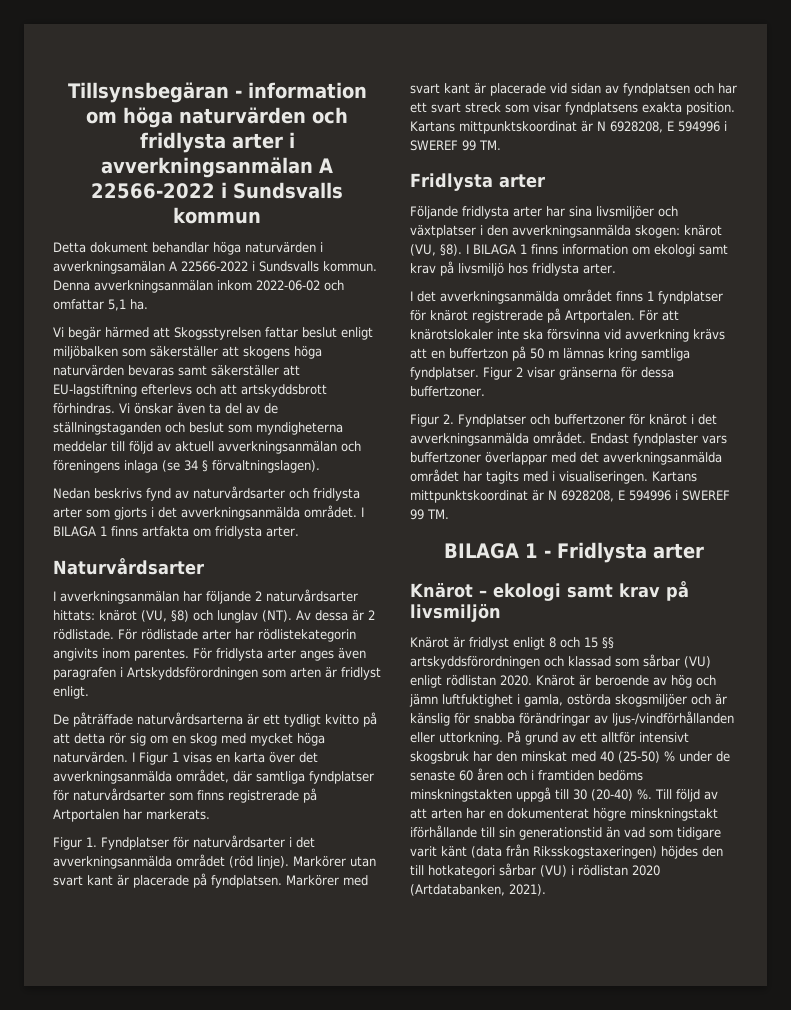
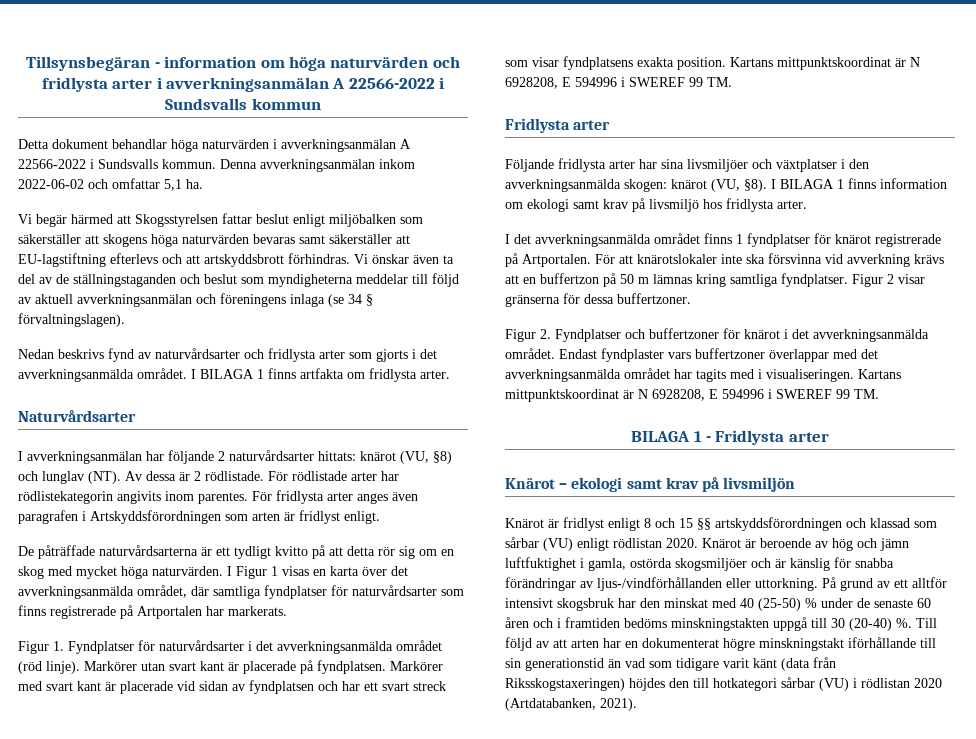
- Detta dokument behandlar höga naturvärden i avverkningsamälan A 22566-2022 i Sundsvalls kommun.
+ Detta dokument behandlar höga naturvärden i avverkningsanmälan A 22566-2022 i Sundsvalls kommun.

